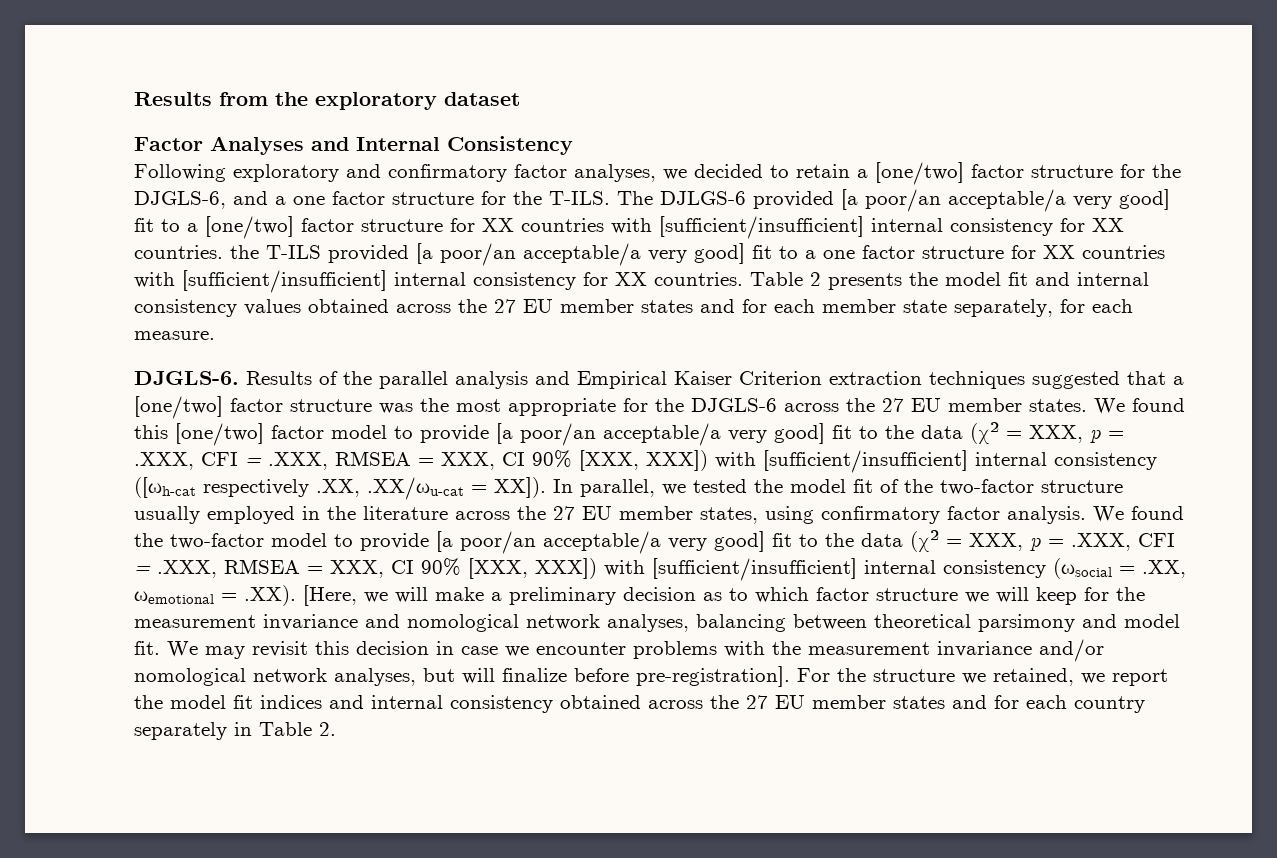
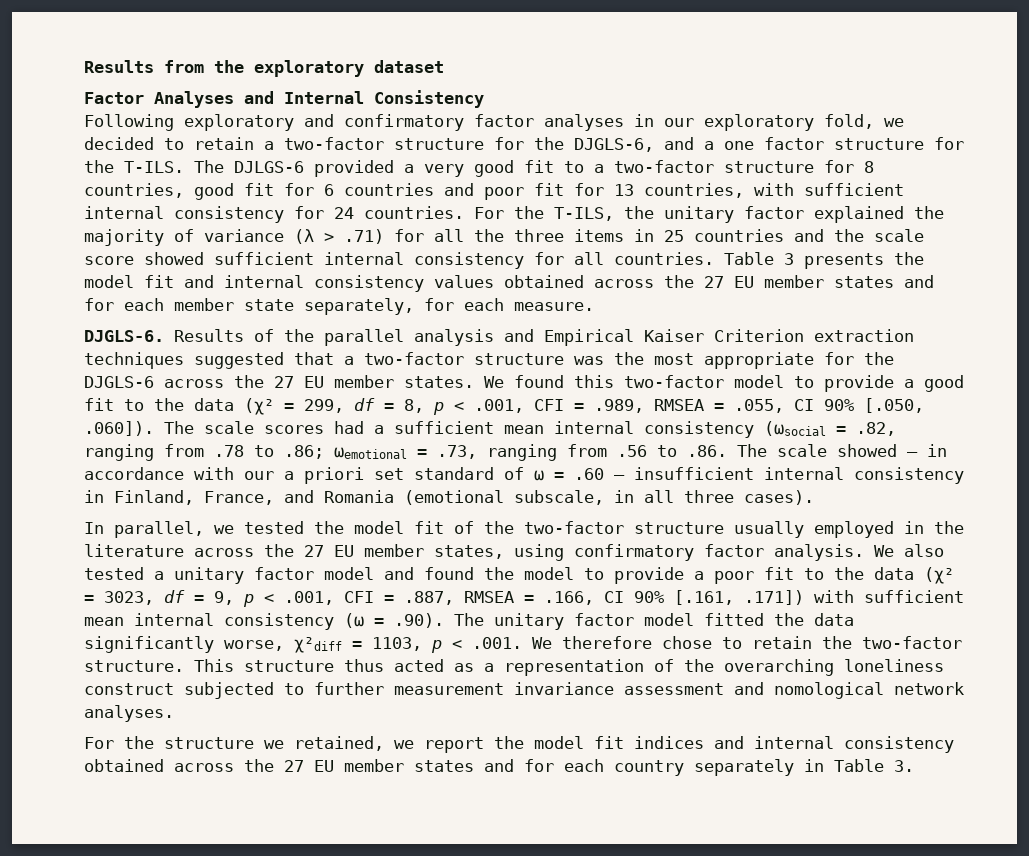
- Following exploratory and confirmatory factor analyses, we decided to retain a [one/two] factor structure for the DJGLS-6, and a one factor structure for the T-ILS.
+ Following exploratory and confirmatory factor analyses in our exploratory fold, we decided to retain a two-factor structure for the DJGLS-6, and a one factor structure for the T-ILS.
- The DJLGS-6 provided [a poor/an acceptable/a very good] fit to a [one/two] factor structure for XX countries with [sufficient/insufficient] internal consistency for XX countries. the T-ILS provided [a poor/an acceptable/a very good] fit to a one factor structure for XX countries with [sufficient/insufficient] internal consistency for XX countries.
+ The DJLGS-6 provided a very good fit to a two-factor structure for 8 countries, good fit for 6 countries and poor fit for 13 countries, with sufficient internal consistency for 24 countries. For the T-ILS, the unitary factor explained the majority of variance (λ > .71) for all the three items in 25 countries and the scale score showed sufficient internal consistency for all countries.
- Table 2 presents the model fit and internal consistency values obtained across the 27 EU member states and for each member state separately, for each measure.
+ Table 3 presents the model fit and internal consistency values obtained across the 27 EU member states and for each member state separately, for each measure.
- Results of the parallel analysis and Empirical Kaiser Criterion extraction techniques suggested that a [one/two] factor structure was the most appropriate for the DJGLS-6 across the 27 EU member states.
+ Results of the parallel analysis and Empirical Kaiser Criterion extraction techniques suggested that a two-factor structure was the most appropriate for the DJGLS-6 across the 27 EU member states.
- We found this [one/two] factor model to provide [a poor/an acceptable/a very good] fit to the data (χ² = XXX, p = .XXX, CFI = .XXX, RMSEA = XXX, CI 90% [XXX, XXX]) with [sufficient/insufficient] internal consistency ([ωh-cat respectively .XX, .XX/ωu-cat = XX]). In parallel, we tested the model fit of the two-factor structure usually employed in the literature across the 27 EU member states, using confirmatory factor analysis.
+ We found this two-factor model to provide a good fit to the data (χ² = 299, df = 8, p < .001, CFI = .989, RMSEA = .055, CI 90% [.050, .060]). The scale scores had a sufficient mean internal consistency (ωsocial = .82, ranging from .78 to .86; ωemotional = .73, ranging from .56 to .86. The scale showed – in accordance with our a priori set standard of ω = .60 – insufficient internal consistency in Finland, France, and Romania (emotional subscale, in all three cases).
+ In parallel, we tested the model fit of the two-factor structure usually employed in the literature across the 27 EU member states, using confirmatory factor analysis.
- We found the two-factor model to provide [a poor/an acceptable/a very good] fit to the data (χ² = XXX, p = .XXX, CFI = .XXX, RMSEA = XXX, CI 90% [XXX, XXX]) with [sufficient/insufficient] internal consistency (ωsocial = .XX, ωemotional = .XX). [Here, we will make a preliminary decision as to which factor structure we will keep for the measurement invariance and nomological network analyses, balancing between theoretical parsimony and model fit. We may revisit this decision in case we encounter problems with the measurement invariance and/or nomological network analyses, but will finalize before pre-registration]. For the structure we retained, we report the model fit indices and internal consistency obtained across the 27 EU member states and for each country separately in Table 2.
+ We also tested a unitary factor model and found the model to provide a poor fit to the data (χ² = 3023, df = 9, p < .001, CFI = .887, RMSEA = .166, CI 90% [.161, .171]) with sufficient mean internal consistency (ω = .90). The unitary factor model fitted the data significantly worse, χ²diff = 1103, p < .001. We therefore chose to retain the two-factor structure. This structure thus acted as a representation of the overarching loneliness construct subjected to further measurement invariance assessment and nomological network analyses.
+ For the structure we retained, we report the model fit indices and internal consistency obtained across the 27 EU member states and for each country separately in Table 3.

